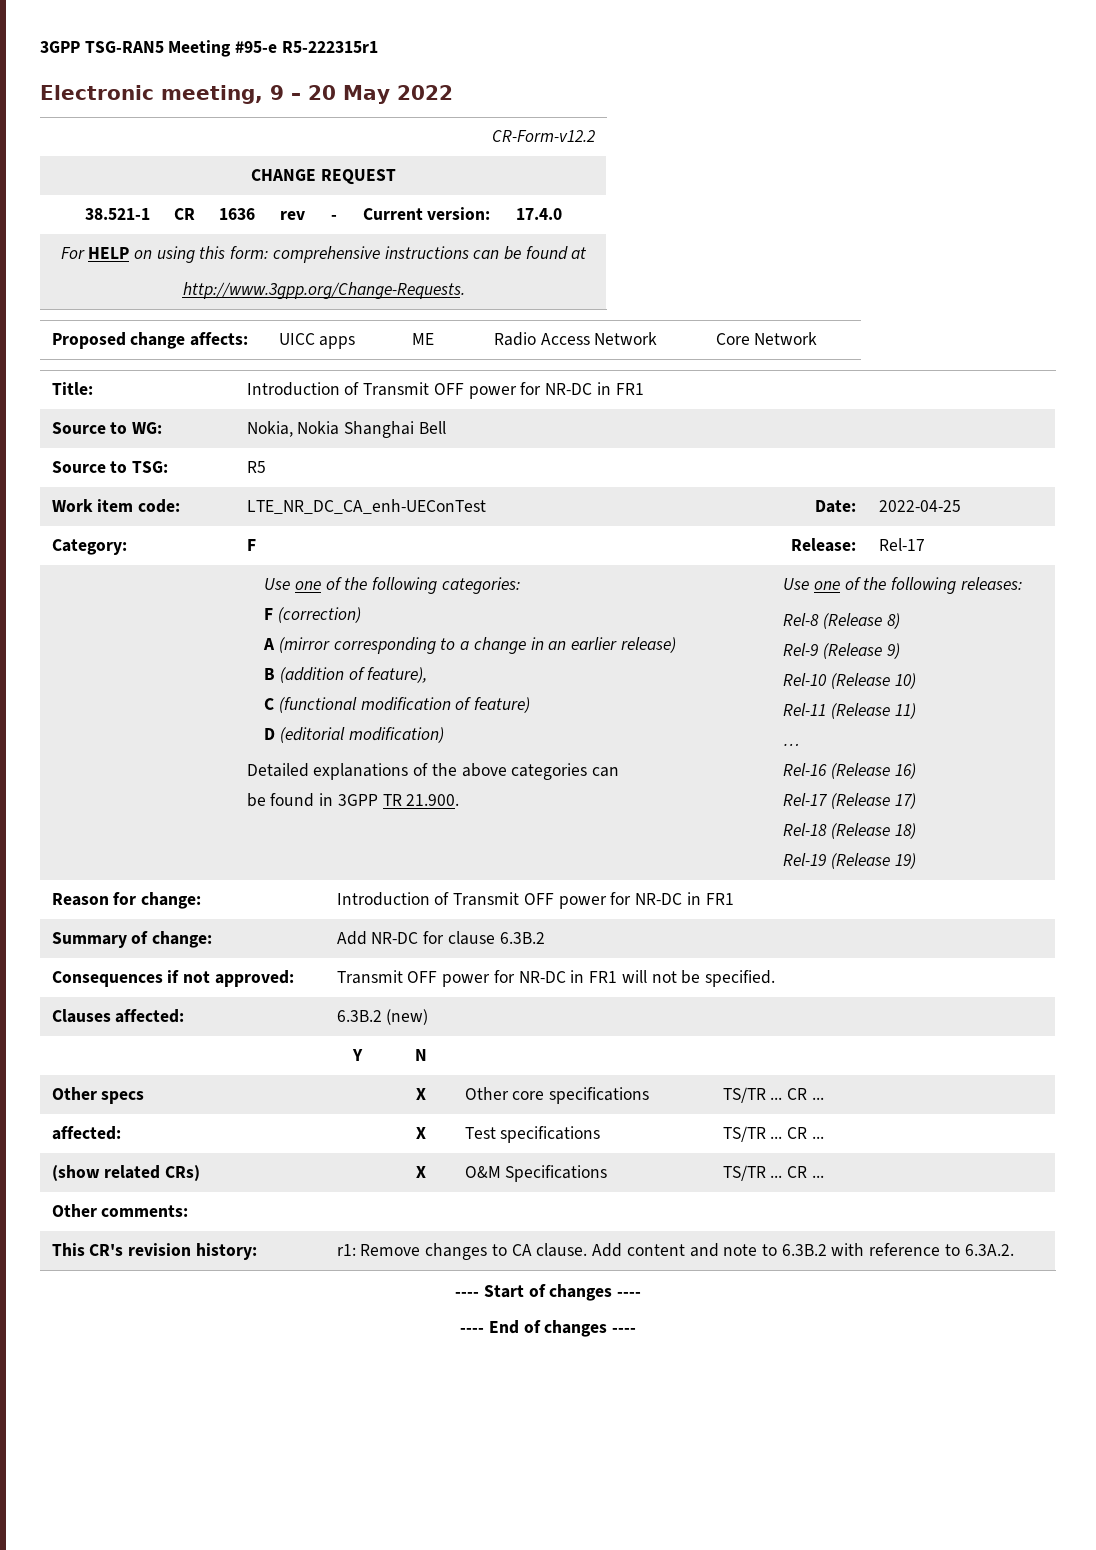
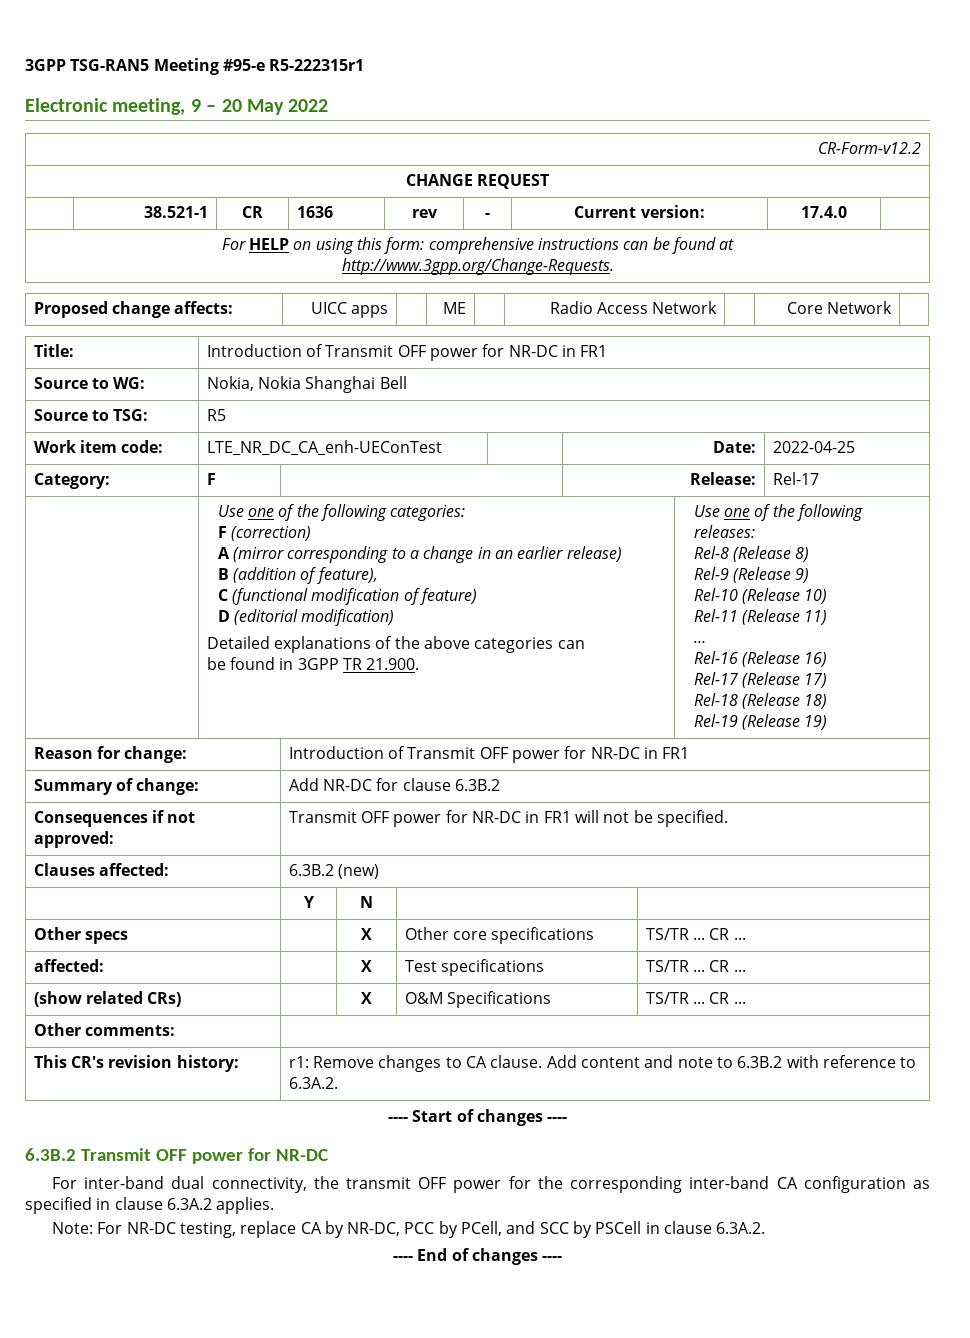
+ 6.3B.2 Transmit OFF power for NR-DC
+ For inter-band dual connectivity, the transmit OFF power for the corresponding inter-band CA configuration as specified in clause 6.3A.2 applies.
+ Note: For NR-DC testing, replace CA by NR-DC, PCC by PCell, and SCC by PSCell in clause 6.3A.2.

